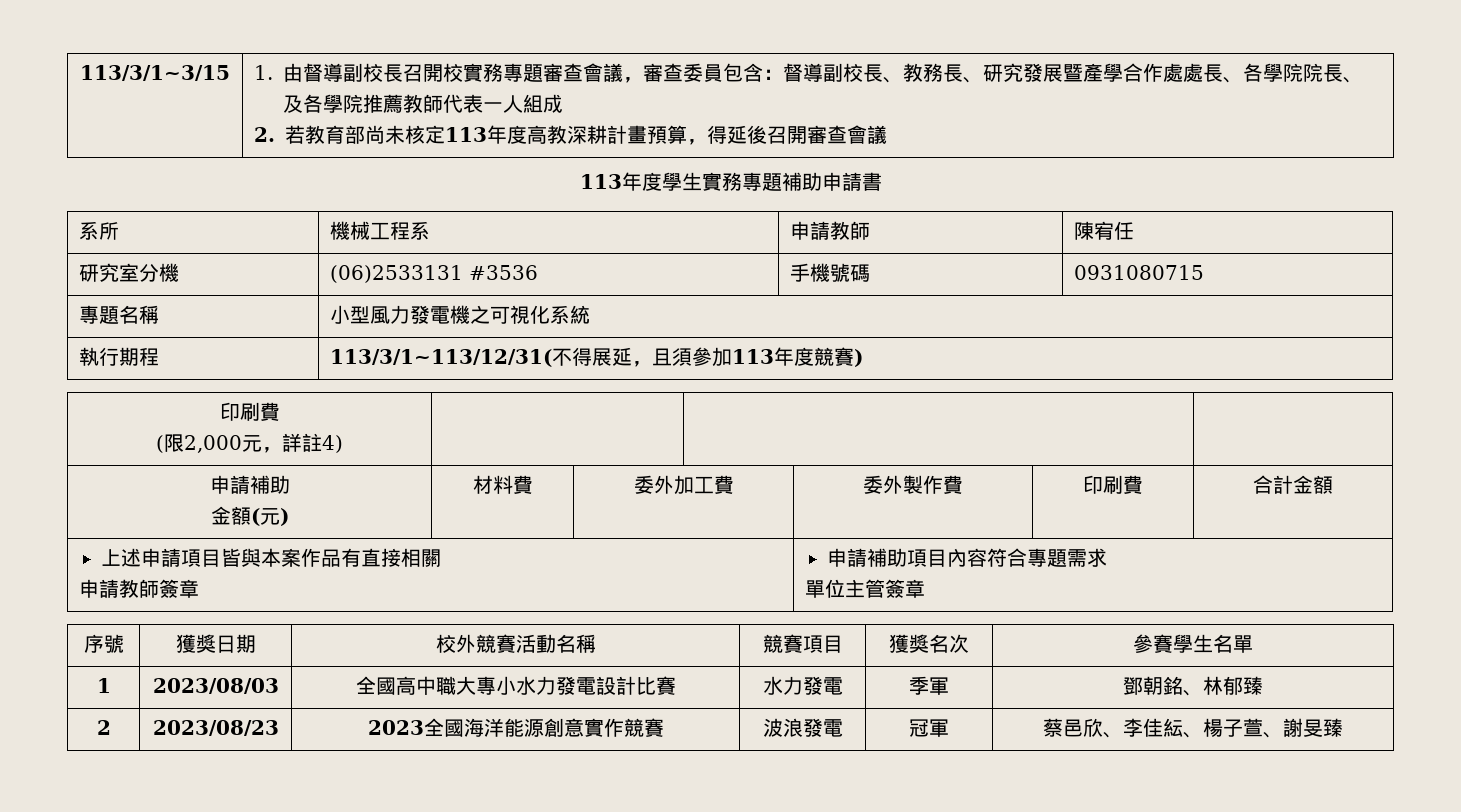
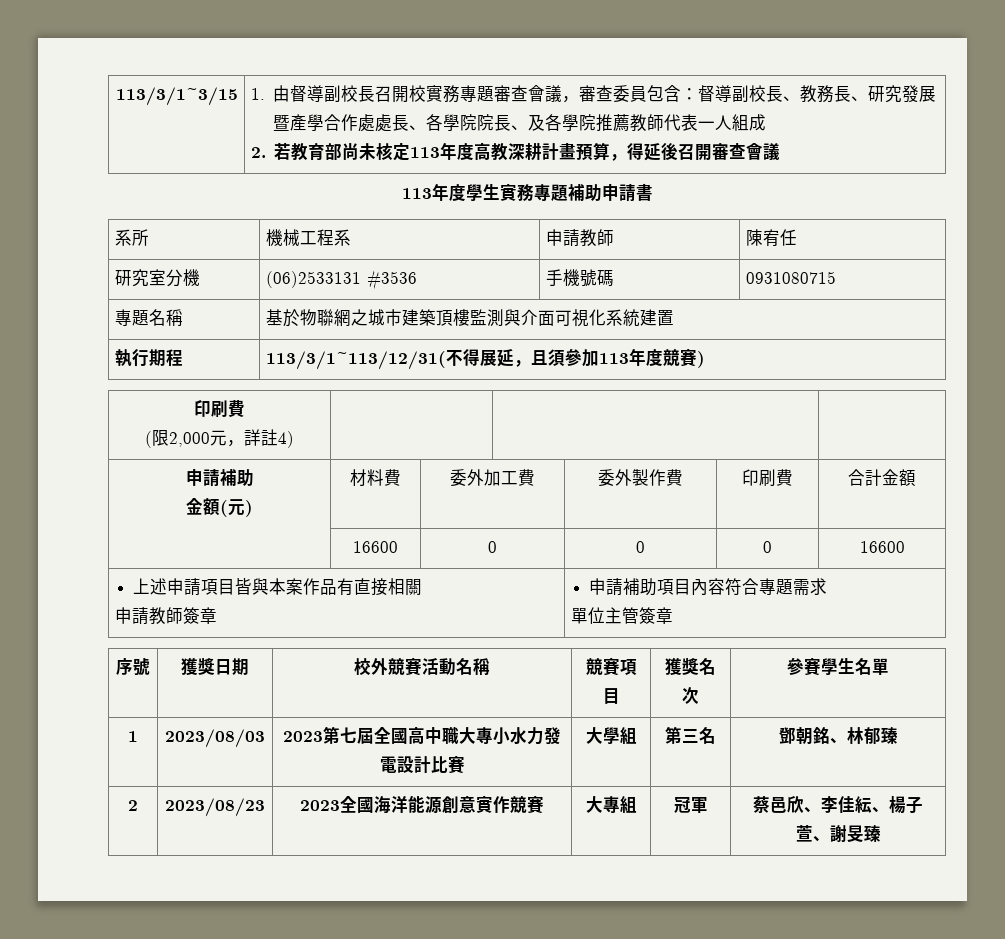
- 專題名稱 | 小型風力發電機之可視化系統
+ 專題名稱 | 基於物聯網之城市建築頂樓監測與介面可視化系統建置
+ | 16600 | 0 | 0 | 0 | 16600
- 1 | 2023/08/03 | 全國高中職大專小水力發電設計比賽 | 水力發電 | 季軍 | 鄧朝銘、林郁臻
+ 1 | 2023/08/03 | 2023第七屆全國高中職大專小水力發電設計比賽 | 大學組 | 第三名 | 鄧朝銘、林郁臻
- 2 | 2023/08/23 | 2023全國海洋能源創意實作競賽 | 波浪發電 | 冠軍 | 蔡邑欣、李佳紜、楊子萱、謝旻臻
+ 2 | 2023/08/23 | 2023全國海洋能源創意實作競賽 | 大專組 | 冠軍 | 蔡邑欣、李佳紜、楊子萱、謝旻臻

